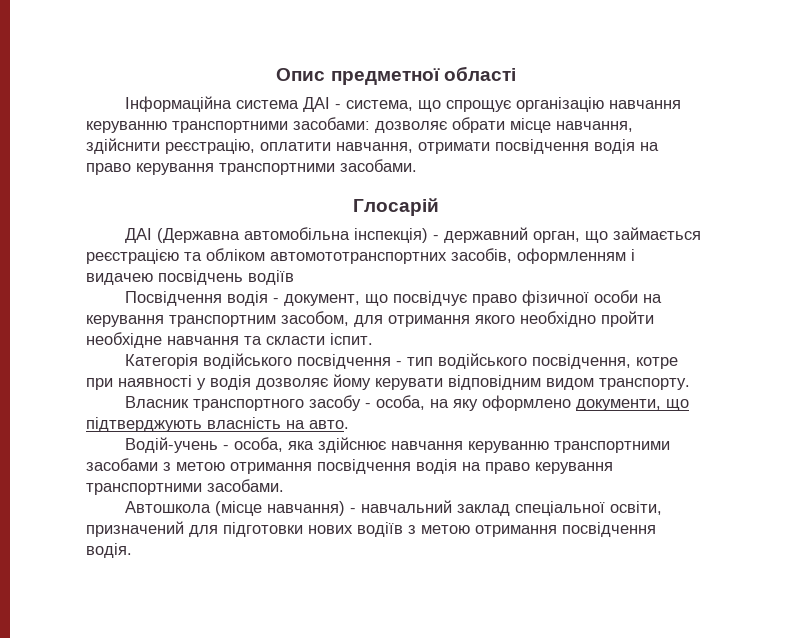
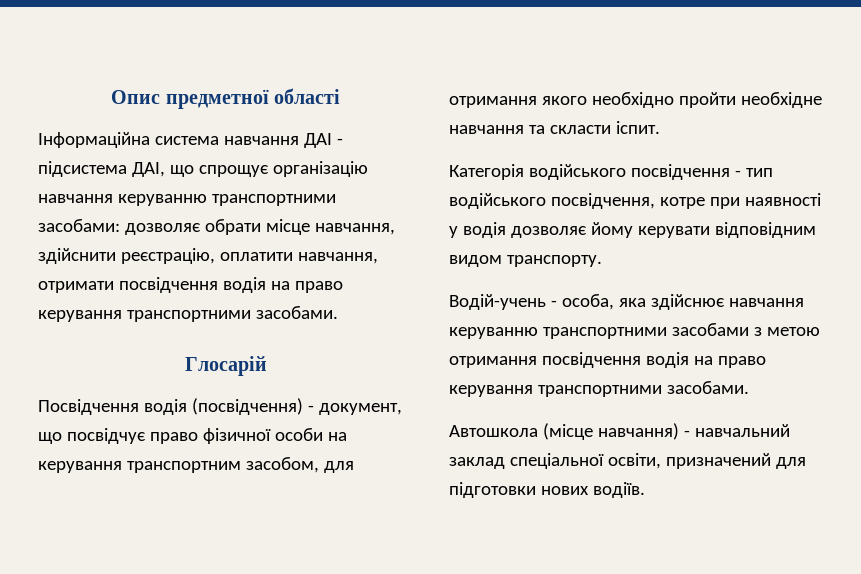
- Інформаційна система ДАІ - система, що спрощує організацію навчання керуванню транспортними засобами: дозволяє обрати місце навчання, здійснити реєстрацію, оплатити навчання, отримати посвідчення водія на право керування транспортними засобами.
+ Інформаційна система навчання ДАІ - підсистема ДАІ, що спрощує організацію навчання керуванню транспортними засобами: дозволяє обрати місце навчання, здійснити реєстрацію, оплатити навчання, отримати посвідчення водія на право керування транспортними засобами.
- ДАІ (Державна автомобільна інспекція) - державний орган, що займається реєстрацією та обліком автомототранспортних засобів, оформленням і видачею посвідчень водіїв
- Посвідчення водія - документ, що посвідчує право фізичної особи на керування транспортним засобом, для отримання якого необхідно пройти необхідне навчання та скласти іспит.
+ Посвідчення водія (посвідчення) - документ, що посвідчує право фізичної особи на керування транспортним засобом, для отримання якого необхідно пройти необхідне навчання та скласти іспит.
- Власник транспортного засобу - особа, на яку оформлено документи, що підтверджують власність на авто.
- Автошкола (місце навчання) - навчальний заклад спеціальної освіти, призначений для підготовки нових водіїв з метою отримання посвідчення водія.
+ Автошкола (місце навчання) - навчальний заклад спеціальної освіти, призначений для підготовки нових водіїв.

